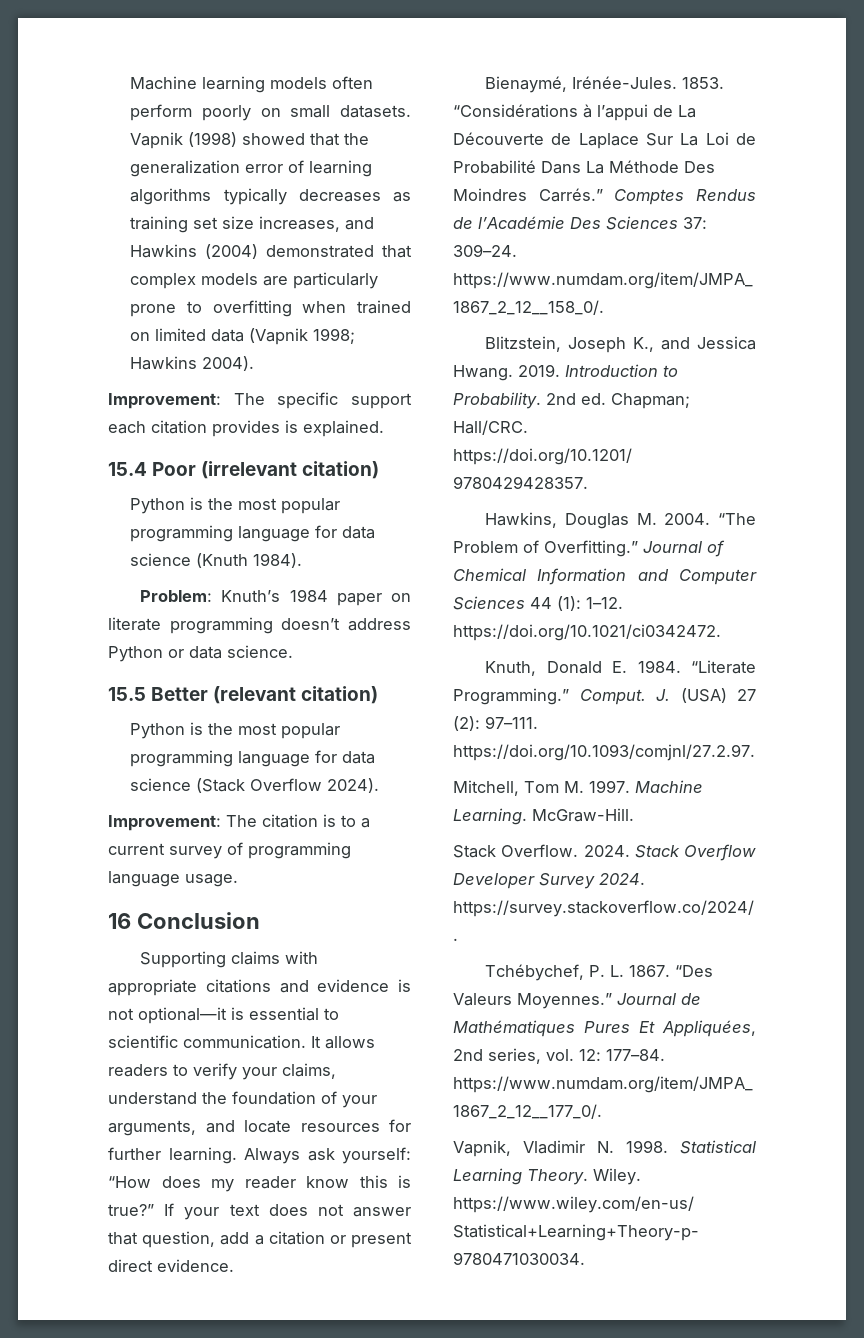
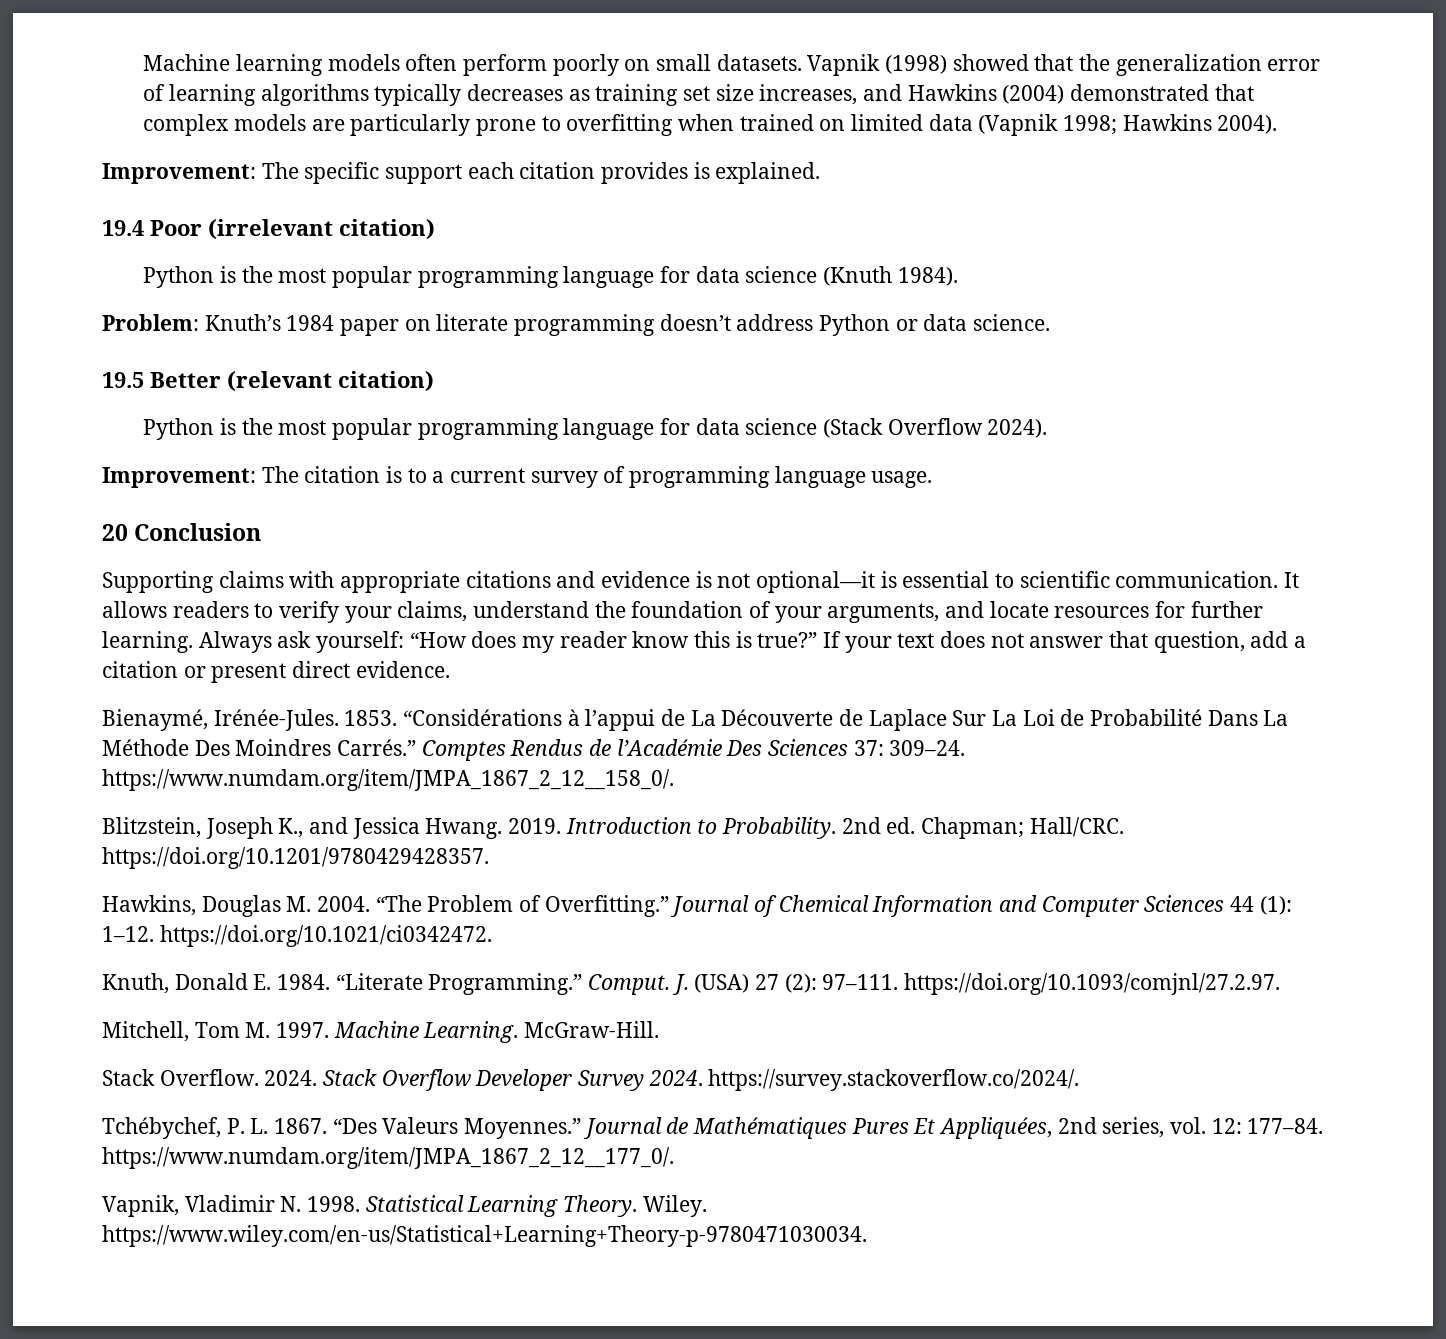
- 15.4 Poor (irrelevant citation)
+ 19.4 Poor (irrelevant citation)
- 15.5 Better (relevant citation)
+ 19.5 Better (relevant citation)
- 16 Conclusion
+ 20 Conclusion

